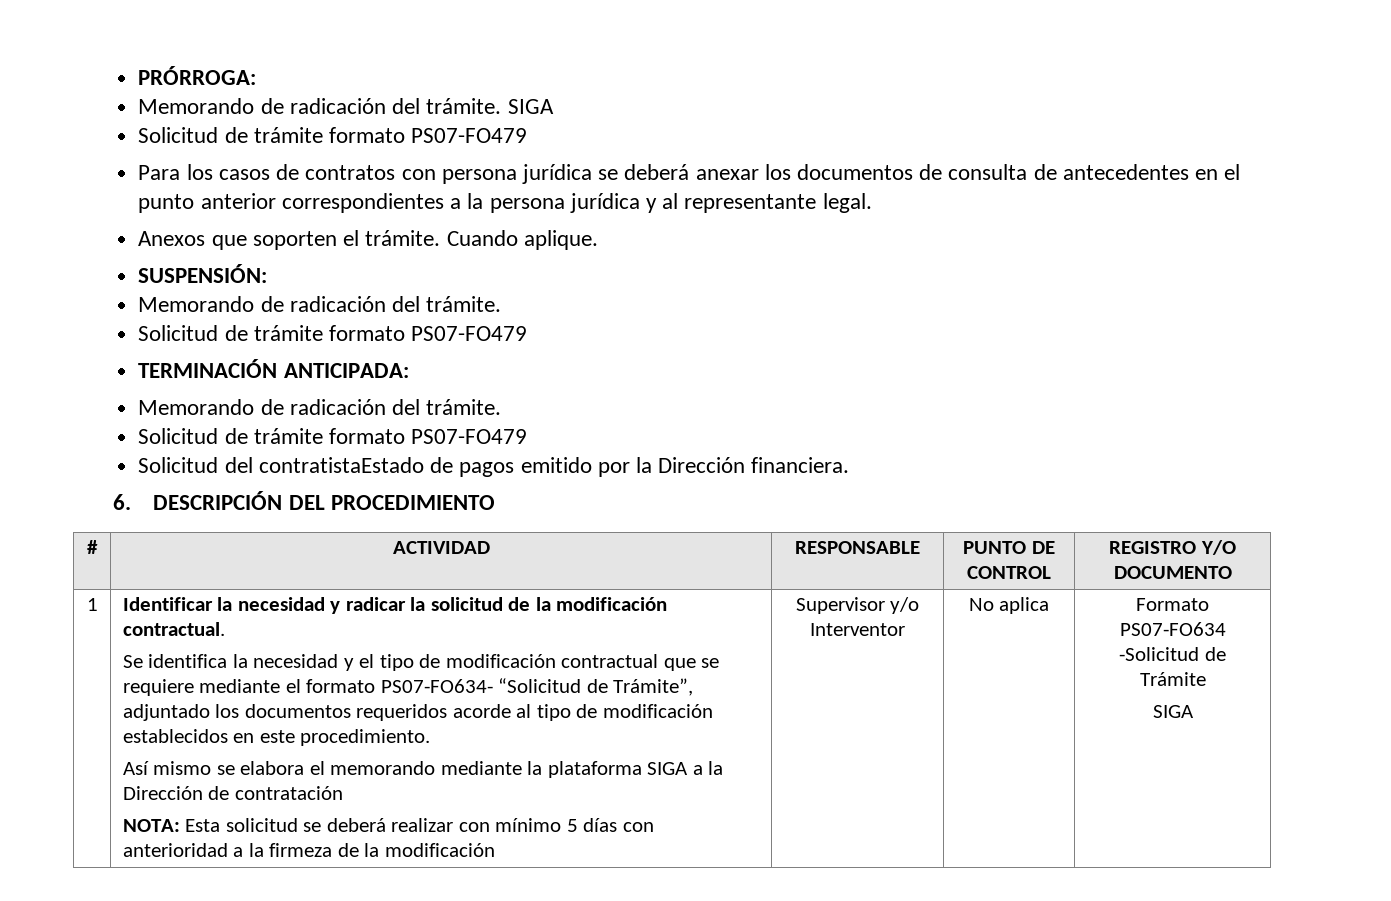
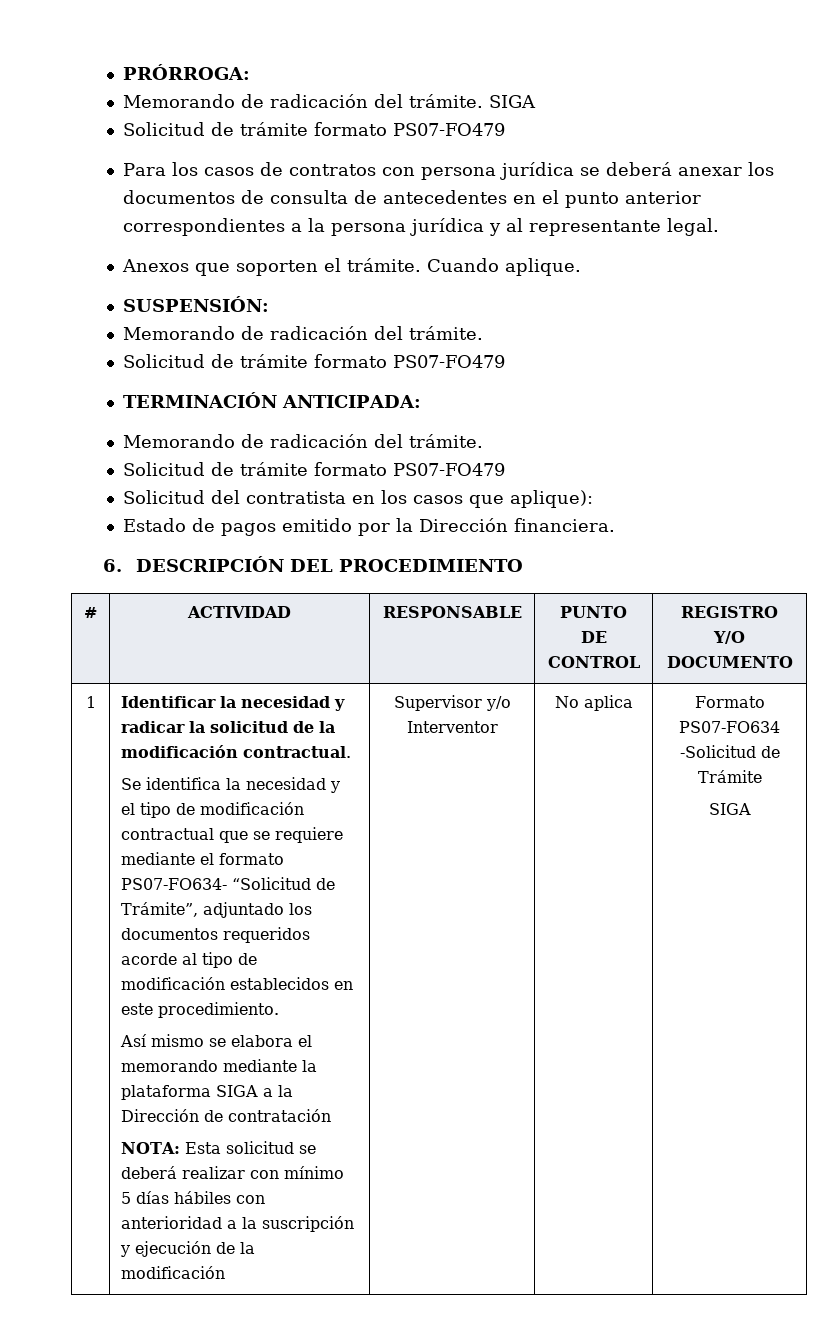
- Solicitud del contratistaEstado de pagos emitido por la Dirección financiera.
+ Solicitud del contratista en los casos que aplique):
+ Estado de pagos emitido por la Dirección financiera.
- NOTA: Esta solicitud se deberá realizar con mínimo 5 días con anterioridad a la firmeza de la modificación
+ NOTA: Esta solicitud se deberá realizar con mínimo 5 días hábiles con anterioridad a la suscripción y ejecución de la modificación

